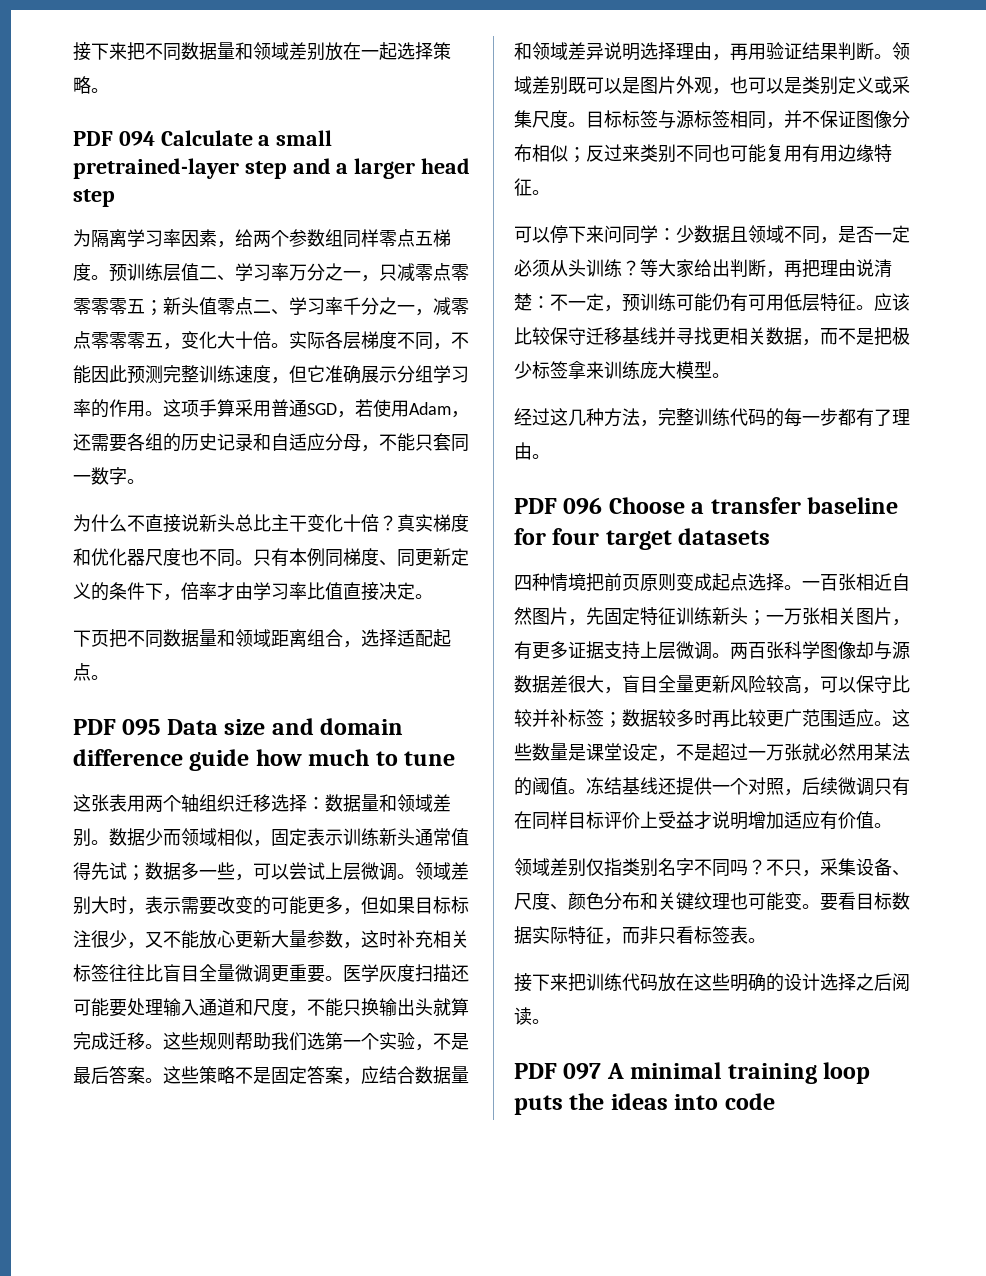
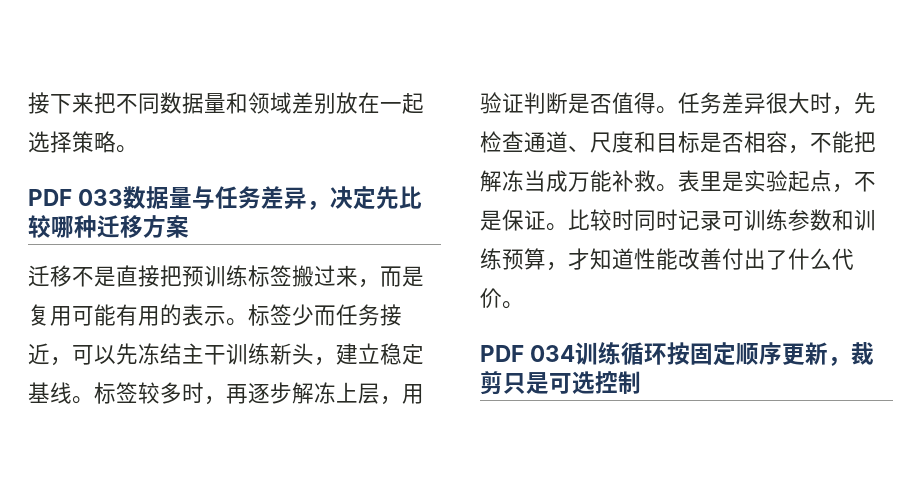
- PDF 094 Calculate a small pretrained-layer step and a larger head step
- 为隔离学习率因素，给两个参数组同样零点五梯度。预训练层值二、学习率万分之一，只减零点零零零零五；新头值零点二、学习率千分之一，减零点零零零五，变化大十倍。实际各层梯度不同，不能因此预测完整训练速度，但它准确展示分组学习率的作用。这项手算采用普通SGD，若使用Adam，还需要各组的历史记录和自适应分母，不能只套同一数字。
- 为什么不直接说新头总比主干变化十倍？真实梯度和优化器尺度也不同。只有本例同梯度、同更新定义的条件下，倍率才由学习率比值直接决定。
- 下页把不同数据量和领域距离组合，选择适配起点。
- PDF 095 Data size and domain difference guide how much to tune
- 这张表用两个轴组织迁移选择：数据量和领域差别。数据少而领域相似，固定表示训练新头通常值得先试；数据多一些，可以尝试上层微调。领域差别大时，表示需要改变的可能更多，但如果目标标注很少，又不能放心更新大量参数，这时补充相关标签往往比盲目全量微调更重要。医学灰度扫描还可能要处理输入通道和尺度，不能只换输出头就算完成迁移。这些规则帮助我们选第一个实验，不是最后答案。这些策略不是固定答案，应结合数据量和领域差异说明选择理由，再用验证结果判断。领域差别既可以是图片外观，也可以是类别定义或采集尺度。目标标签与源标签相同，并不保证图像分布相似；反过来类别不同也可能复用有用边缘特征。
- 可以停下来问同学：少数据且领域不同，是否一定必须从头训练？等大家给出判断，再把理由说清楚：不一定，预训练可能仍有可用低层特征。应该比较保守迁移基线并寻找更相关数据，而不是把极少标签拿来训练庞大模型。
- 经过这几种方法，完整训练代码的每一步都有了理由。
- PDF 096 Choose a transfer baseline for four target datasets
- 四种情境把前页原则变成起点选择。一百张相近自然图片，先固定特征训练新头；一万张相关图片，有更多证据支持上层微调。两百张科学图像却与源数据差很大，盲目全量更新风险较高，可以保守比较并补标签；数据较多时再比较更广范围适应。这些数量是课堂设定，不是超过一万张就必然用某法的阈值。冻结基线还提供一个对照，后续微调只有在同样目标评价上受益才说明增加适应有价值。
- 领域差别仅指类别名字不同吗？不只，采集设备、尺度、颜色分布和关键纹理也可能变。要看目标数据实际特征，而非只看标签表。
- 接下来把训练代码放在这些明确的设计选择之后阅读。
- PDF 097 A minimal training loop puts the ideas into code
+ PDF 033数据量与任务差异，决定先比较哪种迁移方案
+ 迁移不是直接把预训练标签搬过来，而是复用可能有用的表示。标签少而任务接近，可以先冻结主干训练新头，建立稳定基线。标签较多时，再逐步解冻上层，用验证判断是否值得。任务差异很大时，先检查通道、尺度和目标是否相容，不能把解冻当成万能补救。表里是实验起点，不是保证。比较时同时记录可训练参数和训练预算，才知道性能改善付出了什么代价。
+ PDF 034训练循环按固定顺序更新，裁剪只是可选控制

